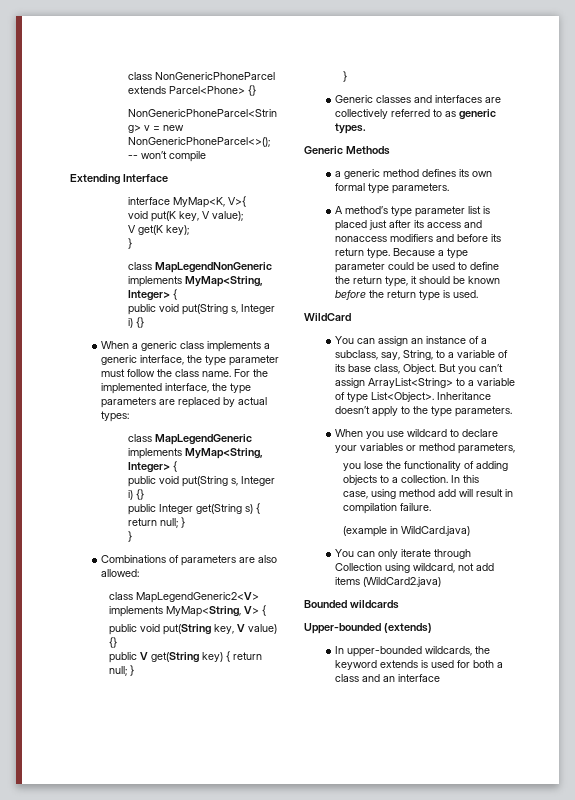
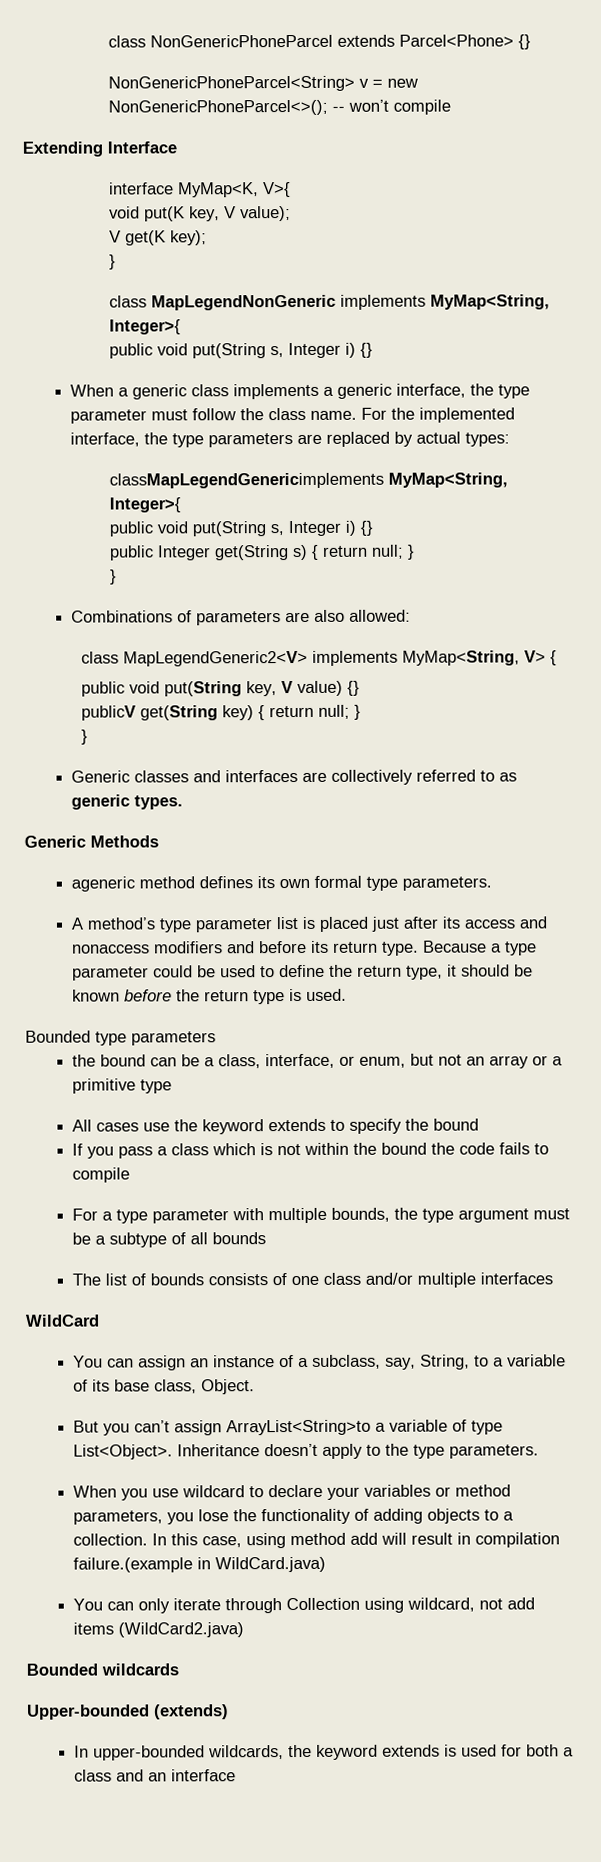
- class MapLegendNonGeneric implements MyMap<String, Integer> {
+ class MapLegendNonGeneric implements MyMap<String, Integer>{
- class MapLegendGeneric implements MyMap<String, Integer> {
+ classMapLegendGenericimplements MyMap<String, Integer>{
- public V get(String key) { return null; }
+ publicV get(String key) { return null; }
- a generic method defines its own formal type parameters.
+ ageneric method defines its own formal type parameters.
+ Bounded type parameters
+ the bound can be a class, interface, or enum, but not an array or a primitive type
+ All cases use the keyword extends to specify the bound
+ If you pass a class which is not within the bound the code fails to compile
+ For a type parameter with multiple bounds, the type argument must be a subtype of all bounds
+ The list of bounds consists of one class and/or multiple interfaces
- You can assign an instance of a subclass, say, String, to a variable of its base class, Object. But you can’t assign ArrayList<String> to a variable of type List<Object>.
+ You can assign an instance of a subclass, say, String, to a variable of its base class, Object.
+ But you can’t assign ArrayList<String>to a variable of type List<Object>.
- When you use wildcard to declare your variables or method parameters,
- you lose the functionality of adding objects to a collection.
+ When you use wildcard to declare your variables or method parameters, you lose the functionality of adding objects to a collection.
- In this
- case, using method add will result in compilation failure.
- (example in WildCard.java)
+ In this case, using method add will result in compilation failure.(example in WildCard.java)

